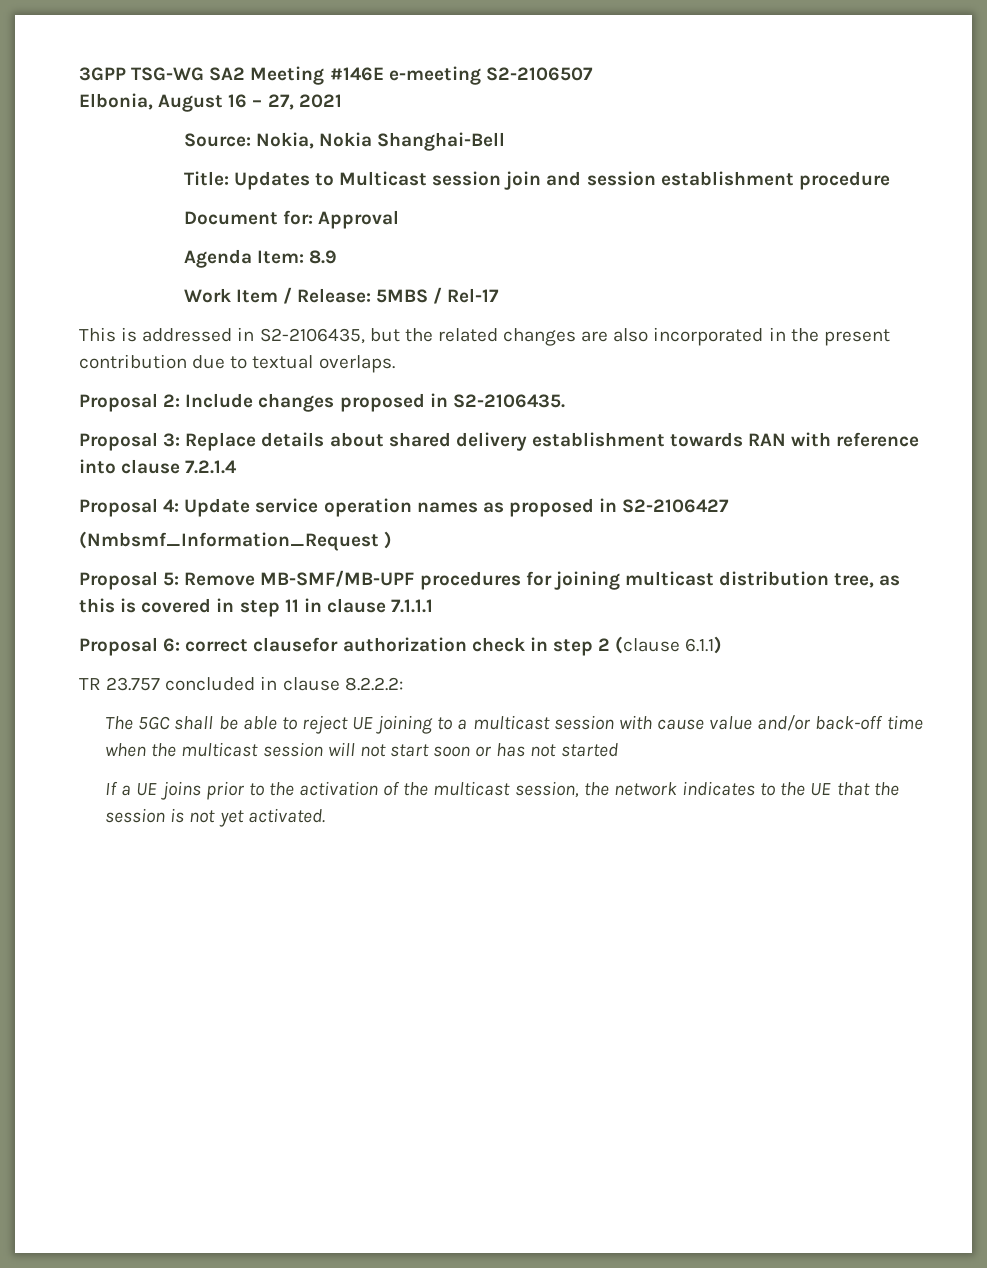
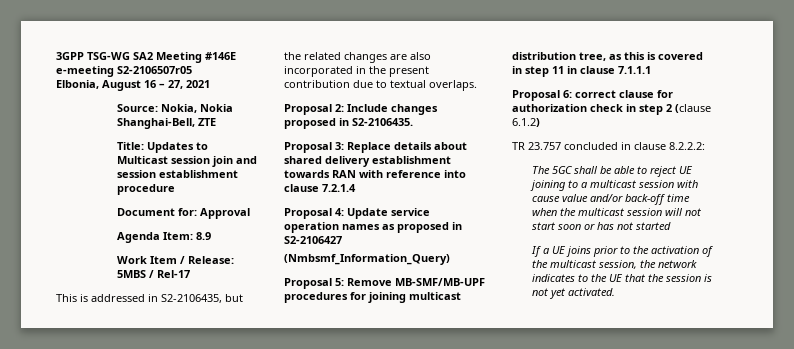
- 3GPP TSG-WG SA2 Meeting #146E e-meeting S2-2106507
+ 3GPP TSG-WG SA2 Meeting #146E e-meeting S2-2106507r05
- Source: Nokia, Nokia Shanghai-Bell
+ Source: Nokia, Nokia Shanghai-Bell, ZTE
- (Nmbsmf_Information_Request )
+ (Nmbsmf_Information_Query)
- Proposal 6: correct clausefor authorization check in step 2 (clause 6.1.1)
+ Proposal 6: correct clause for authorization check in step 2 (clause 6.1.2)

